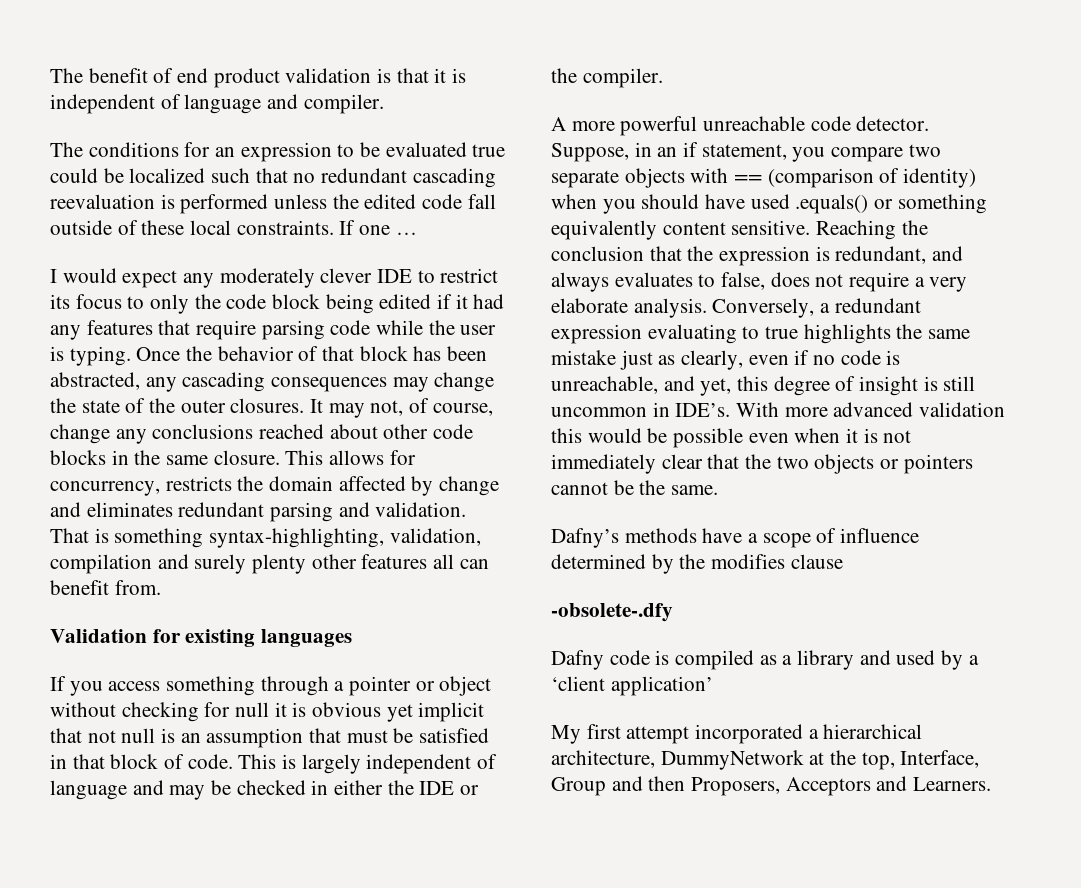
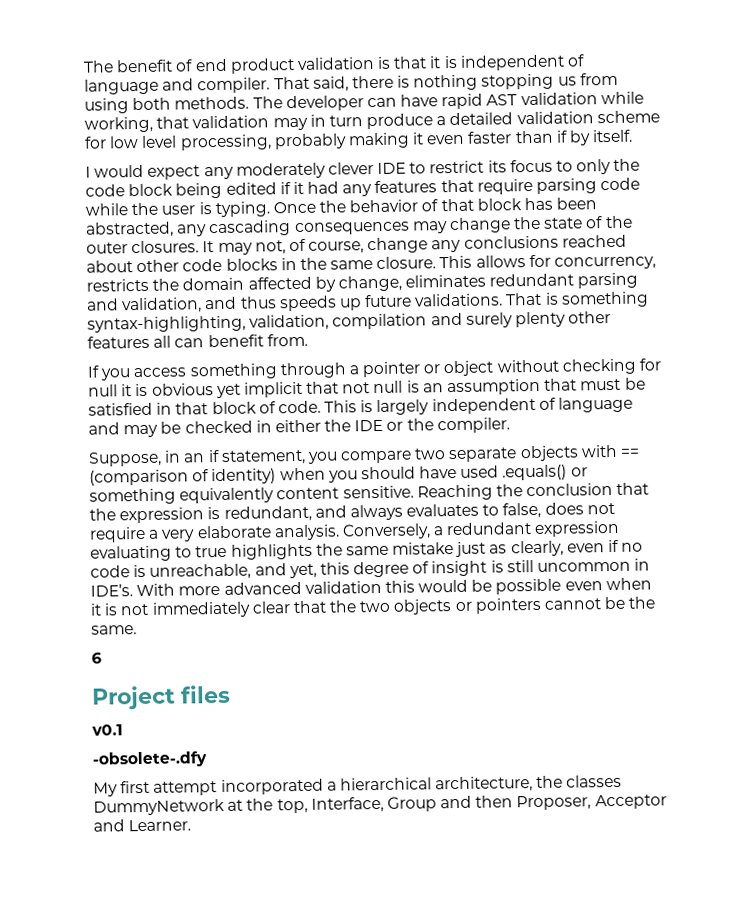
- The benefit of end product validation is that it is independent of language and compiler.
- The conditions for an expression to be evaluated true could be localized such that no redundant cascading reevaluation is performed unless the edited code fall outside of these local constraints. If one …
+ The benefit of end product validation is that it is independent of language and compiler. That said, there is nothing stopping us from using both methods. The developer can have rapid AST validation while working, that validation may in turn produce a detailed validation scheme for low level processing, probably making it even faster than if by itself.
- This allows for concurrency, restricts the domain affected by change and eliminates redundant parsing and validation.
+ This allows for concurrency, restricts the domain affected by change, eliminates redundant parsing and validation, and thus speeds up future validations.
- Validation for existing languages
- A more powerful unreachable code detector.
- Dafny’s methods have a scope of influence determined by the modifies clause
+ 6
+ Project files
+ v0.1
  -obsolete-.dfy
- Dafny code is compiled as a library and used by a ‘client application’
- My first attempt incorporated a hierarchical architecture, DummyNetwork at the top, Interface, Group and then Proposers, Acceptors and Learners.
+ My first attempt incorporated a hierarchical architecture, the classes DummyNetwork at the top, Interface, Group and then Proposer, Acceptor and Learner.

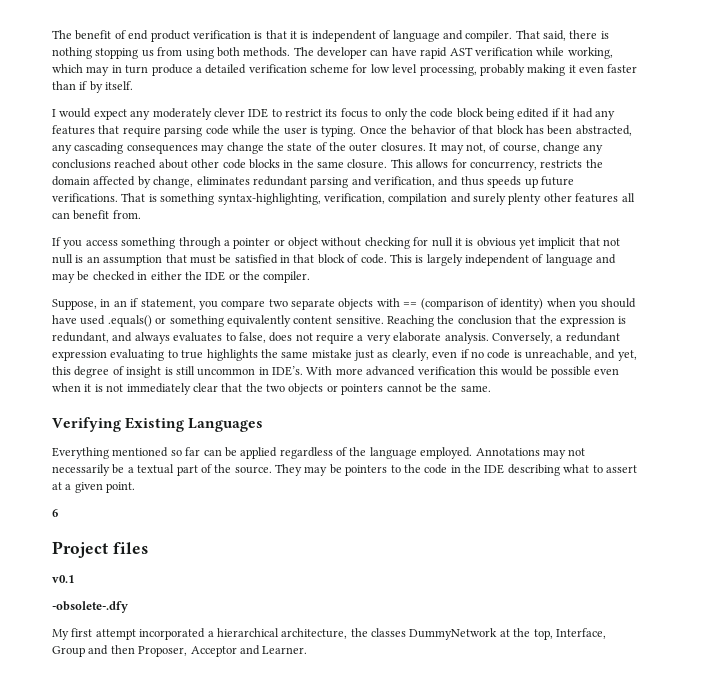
- The benefit of end product validation is that it is independent of language and compiler.
+ The benefit of end product verification is that it is independent of language and compiler.
- The developer can have rapid AST validation while working, that validation may in turn produce a detailed validation scheme for low level processing, probably making it even faster than if by itself.
+ The developer can have rapid AST verification while working, which may in turn produce a detailed verification scheme for low level processing, probably making it even faster than if by itself.
- This allows for concurrency, restricts the domain affected by change, eliminates redundant parsing and validation, and thus speeds up future validations.
+ This allows for concurrency, restricts the domain affected by change, eliminates redundant parsing and verification, and thus speeds up future verifications.
- That is something syntax-highlighting, validation, compilation and surely plenty other features all can benefit from.
+ That is something syntax-highlighting, verification, compilation and surely plenty other features all can benefit from.
- With more advanced validation this would be possible even when it is not immediately clear that the two objects or pointers cannot be the same.
+ With more advanced verification this would be possible even when it is not immediately clear that the two objects or pointers cannot be the same.
+ Verifying Existing Languages
+ Everything mentioned so far can be applied regardless of the language employed. Annotations may not necessarily be a textual part of the source. They may be pointers to the code in the IDE describing what to assert at a given point.

